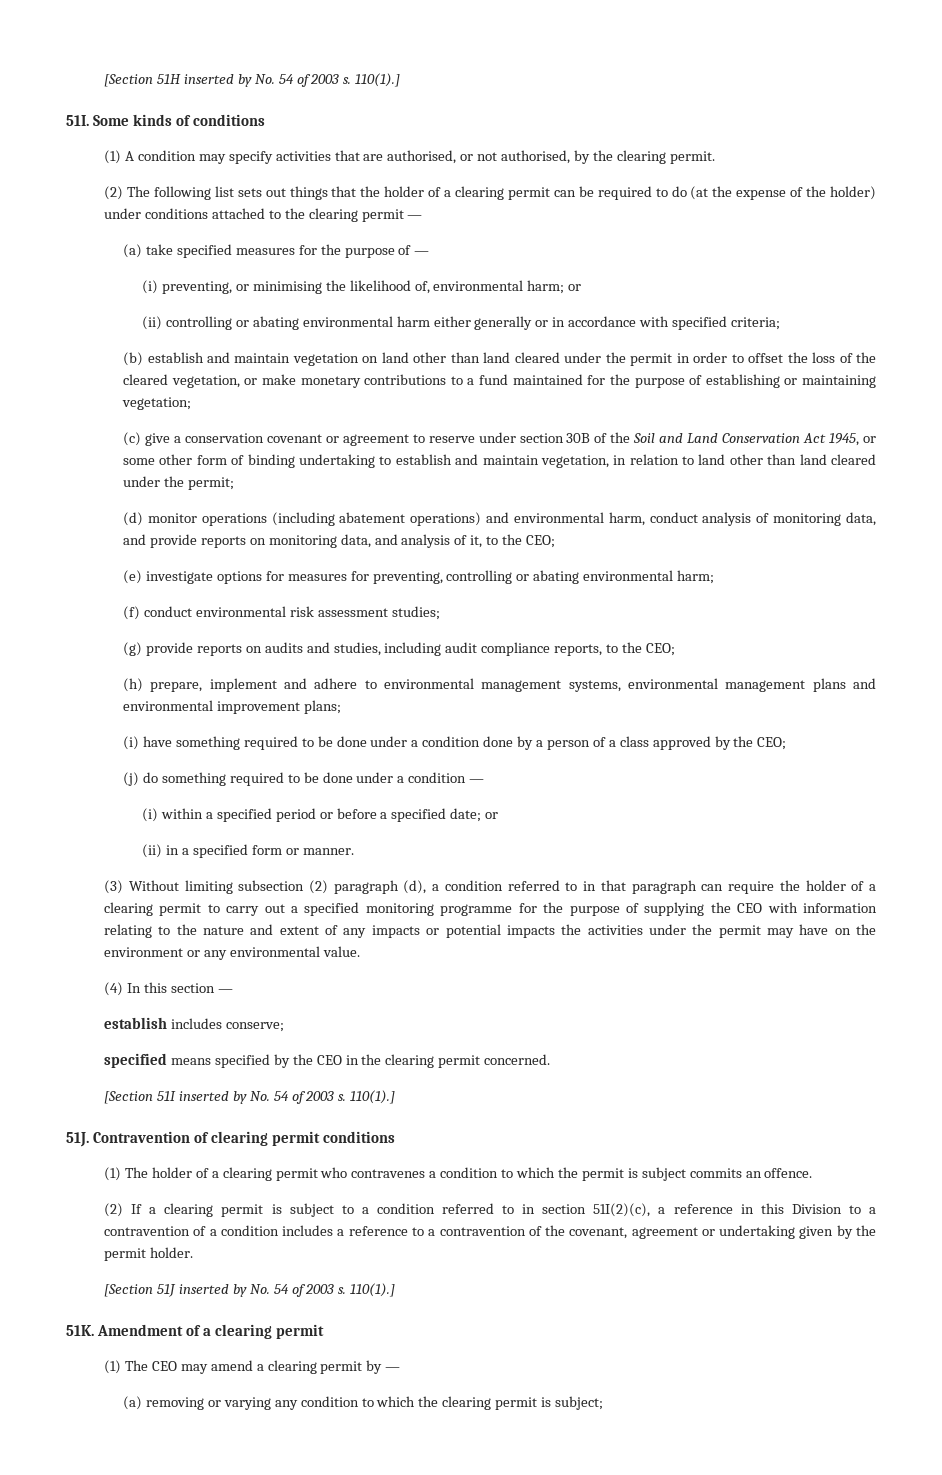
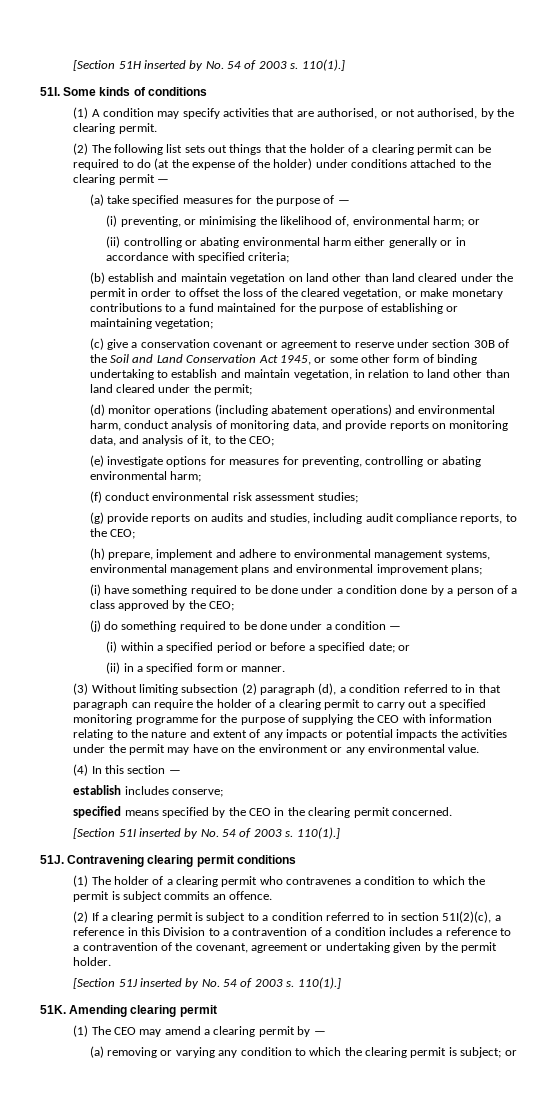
- Contravention of clearing permit conditions
+ Contravening clearing permit conditions
- Amendment of a clearing permit
+ Amending clearing permit
- (a) removing or varying any condition to which the clearing permit is subject;
+ (a) removing or varying any condition to which the clearing permit is subject; or

